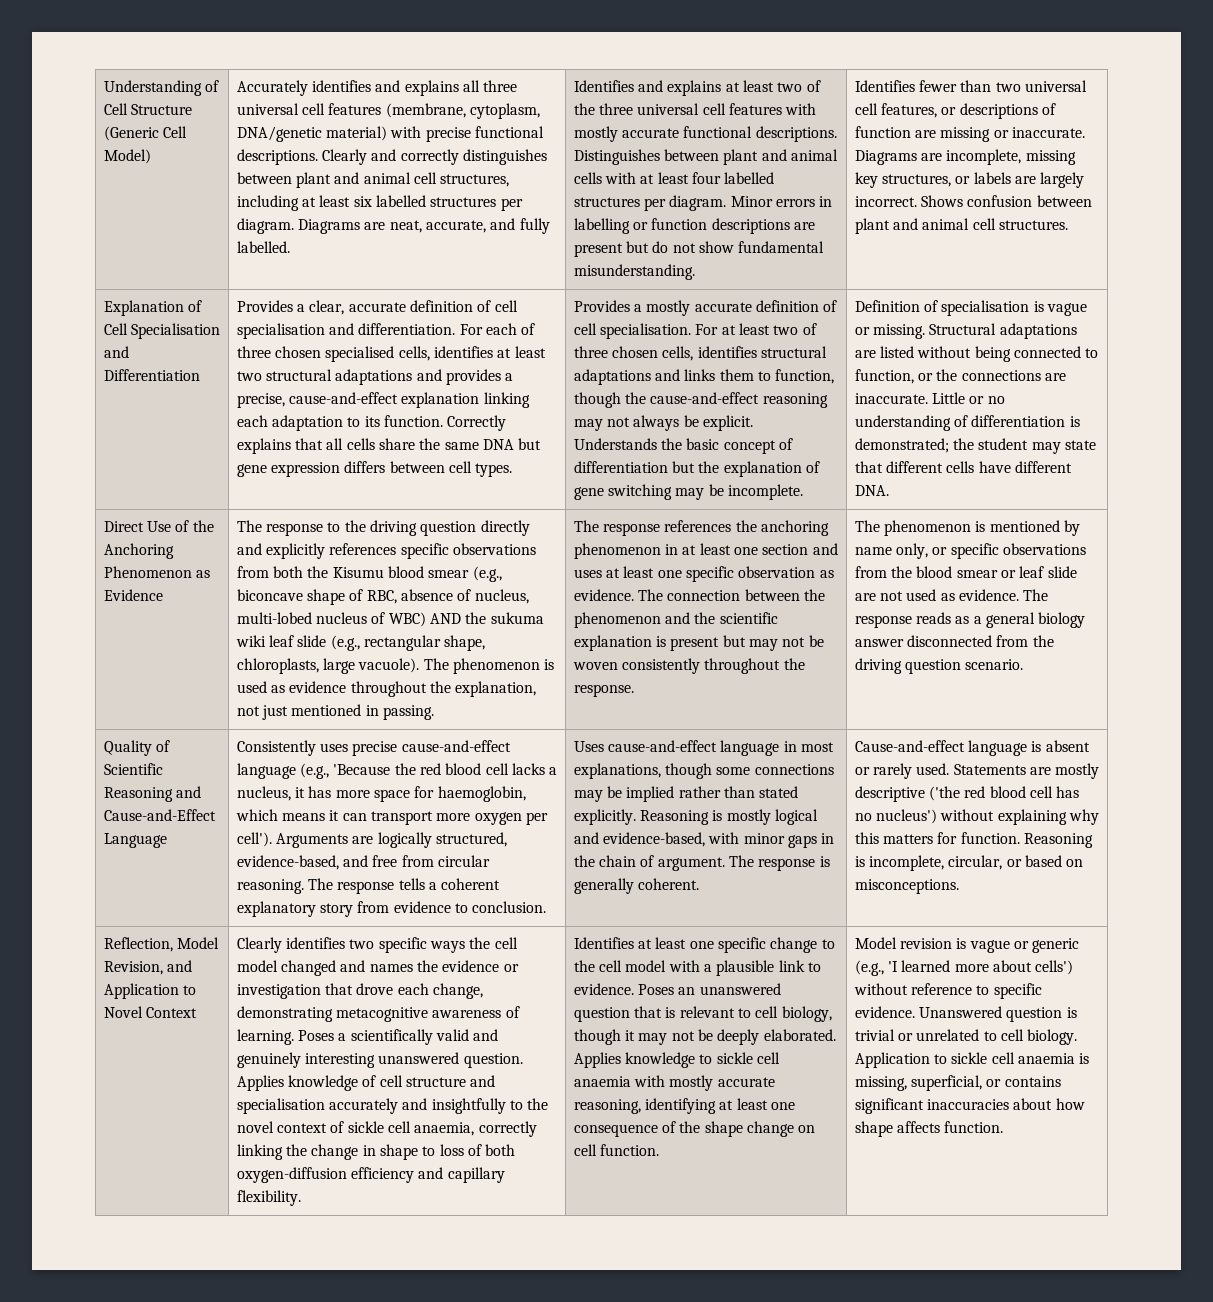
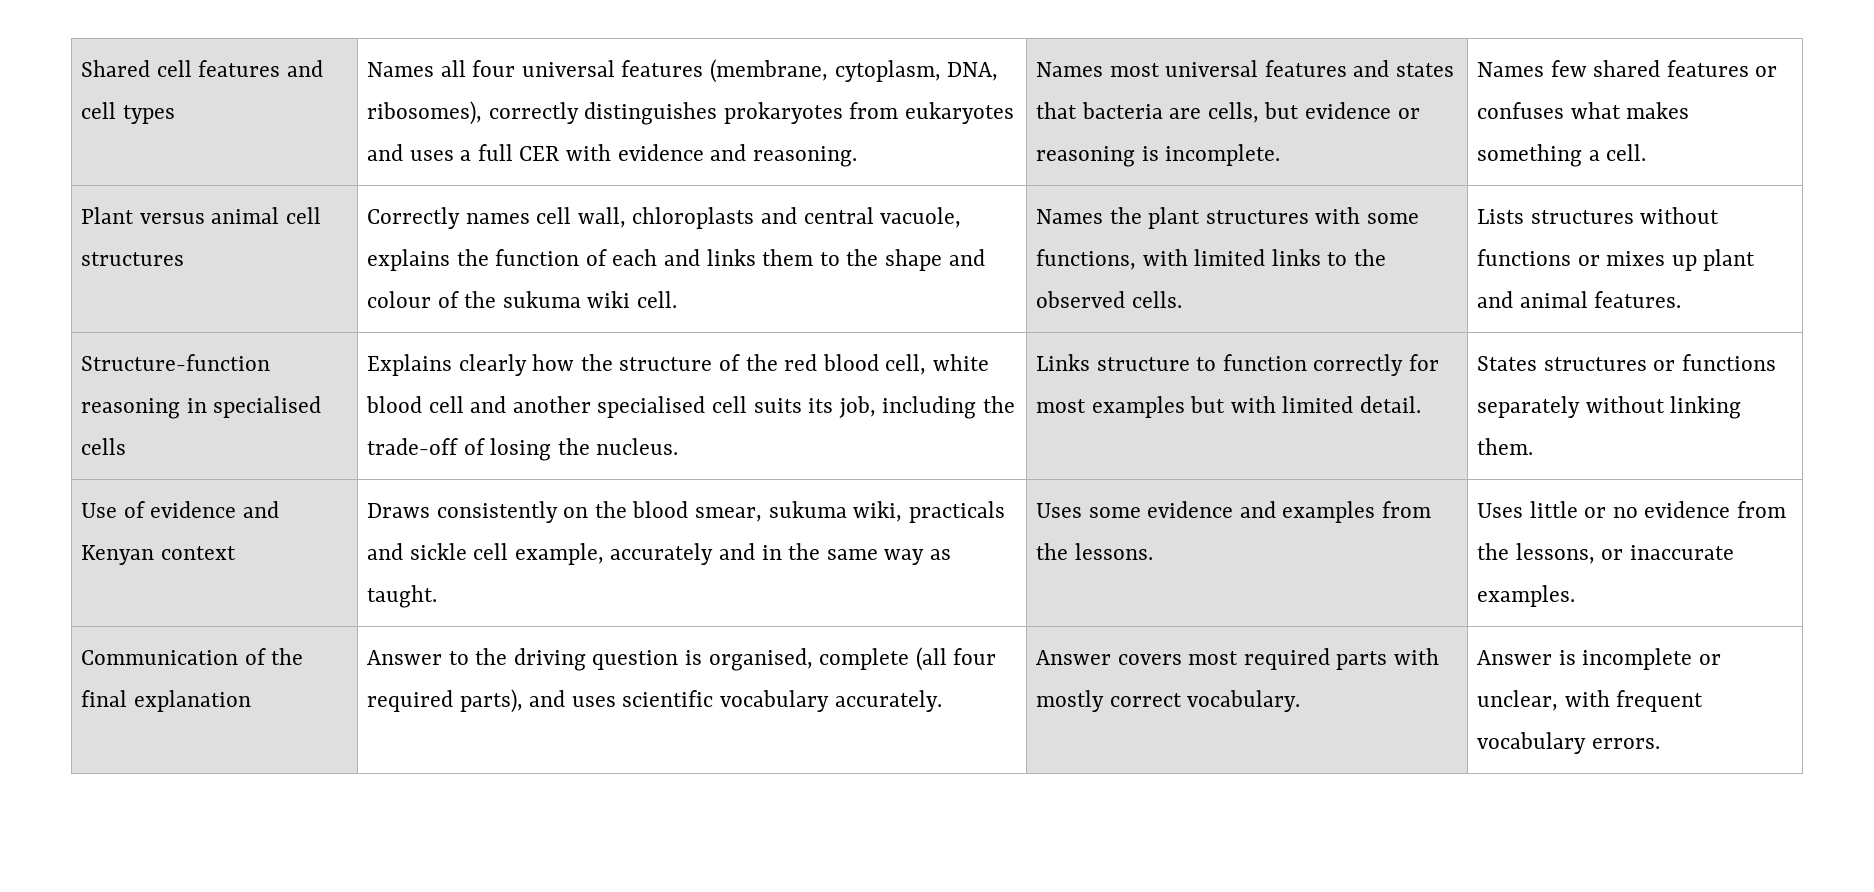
- Understanding of Cell Structure (Generic Cell Model) | Accurately identifies and explains all three universal cell features (membrane, cytoplasm, DNA/genetic material) with precise functional descriptions. Clearly and correctly distinguishes between plant and animal cell structures, including at least six labelled structures per diagram. Diagrams are neat, accurate, and fully labelled. | Identifies and explains at least two of the three universal cell features with mostly accurate functional descriptions. Distinguishes between plant and animal cells with at least four labelled structures per diagram. Minor errors in labelling or function descriptions are present but do not show fundamental misunderstanding. | Identifies fewer than two universal cell features, or descriptions of function are missing or inaccurate. Diagrams are incomplete, missing key structures, or labels are largely incorrect. Shows confusion between plant and animal cell structures.
- Explanation of Cell Specialisation and Differentiation | Provides a clear, accurate definition of cell specialisation and differentiation. For each of three chosen specialised cells, identifies at least two structural adaptations and provides a precise, cause-and-effect explanation linking each adaptation to its function. Correctly explains that all cells share the same DNA but gene expression differs between cell types. | Provides a mostly accurate definition of cell specialisation. For at least two of three chosen cells, identifies structural adaptations and links them to function, though the cause-and-effect reasoning may not always be explicit. Understands the basic concept of differentiation but the explanation of gene switching may be incomplete. | Definition of specialisation is vague or missing. Structural adaptations are listed without being connected to function, or the connections are inaccurate. Little or no understanding of differentiation is demonstrated; the student may state that different cells have different DNA.
- Direct Use of the Anchoring Phenomenon as Evidence | The response to the driving question directly and explicitly references specific observations from both the Kisumu blood smear (e.g., biconcave shape of RBC, absence of nucleus, multi-lobed nucleus of WBC) AND the sukuma wiki leaf slide (e.g., rectangular shape, chloroplasts, large vacuole). The phenomenon is used as evidence throughout the explanation, not just mentioned in passing. | The response references the anchoring phenomenon in at least one section and uses at least one specific observation as evidence. The connection between the phenomenon and the scientific explanation is present but may not be woven consistently throughout the response. | The phenomenon is mentioned by name only, or specific observations from the blood smear or leaf slide are not used as evidence. The response reads as a general biology answer disconnected from the driving question scenario.
- Quality of Scientific Reasoning and Cause-and-Effect Language | Consistently uses precise cause-and-effect language (e.g., 'Because the red blood cell lacks a nucleus, it has more space for haemoglobin, which means it can transport more oxygen per cell'). Arguments are logically structured, evidence-based, and free from circular reasoning. The response tells a coherent explanatory story from evidence to conclusion. | Uses cause-and-effect language in most explanations, though some connections may be implied rather than stated explicitly. Reasoning is mostly logical and evidence-based, with minor gaps in the chain of argument. The response is generally coherent. | Cause-and-effect language is absent or rarely used. Statements are mostly descriptive ('the red blood cell has no nucleus') without explaining why this matters for function. Reasoning is incomplete, circular, or based on misconceptions.
- Reflection, Model Revision, and Application to Novel Context | Clearly identifies two specific ways the cell model changed and names the evidence or investigation that drove each change, demonstrating metacognitive awareness of learning. Poses a scientifically valid and genuinely interesting unanswered question. Applies knowledge of cell structure and specialisation accurately and insightfully to the novel context of sickle cell anaemia, correctly linking the change in shape to loss of both oxygen-diffusion efficiency and capillary flexibility. | Identifies at least one specific change to the cell model with a plausible link to evidence. Poses an unanswered question that is relevant to cell biology, though it may not be deeply elaborated. Applies knowledge to sickle cell anaemia with mostly accurate reasoning, identifying at least one consequence of the shape change on cell function. | Model revision is vague or generic (e.g., 'I learned more about cells') without reference to specific evidence. Unanswered question is trivial or unrelated to cell biology. Application to sickle cell anaemia is missing, superficial, or contains significant inaccuracies about how shape affects function.
+ Shared cell features and cell types | Names all four universal features (membrane, cytoplasm, DNA, ribosomes), correctly distinguishes prokaryotes from eukaryotes and uses a full CER with evidence and reasoning. | Names most universal features and states that bacteria are cells, but evidence or reasoning is incomplete. | Names few shared features or confuses what makes something a cell.
+ Plant versus animal cell structures | Correctly names cell wall, chloroplasts and central vacuole, explains the function of each and links them to the shape and colour of the sukuma wiki cell. | Names the plant structures with some functions, with limited links to the observed cells. | Lists structures without functions or mixes up plant and animal features.
+ Structure-function reasoning in specialised cells | Explains clearly how the structure of the red blood cell, white blood cell and another specialised cell suits its job, including the trade-off of losing the nucleus. | Links structure to function correctly for most examples but with limited detail. | States structures or functions separately without linking them.
+ Use of evidence and Kenyan context | Draws consistently on the blood smear, sukuma wiki, practicals and sickle cell example, accurately and in the same way as taught. | Uses some evidence and examples from the lessons. | Uses little or no evidence from the lessons, or inaccurate examples.
+ Communication of the final explanation | Answer to the driving question is organised, complete (all four required parts), and uses scientific vocabulary accurately. | Answer covers most required parts with mostly correct vocabulary. | Answer is incomplete or unclear, with frequent vocabulary errors.

